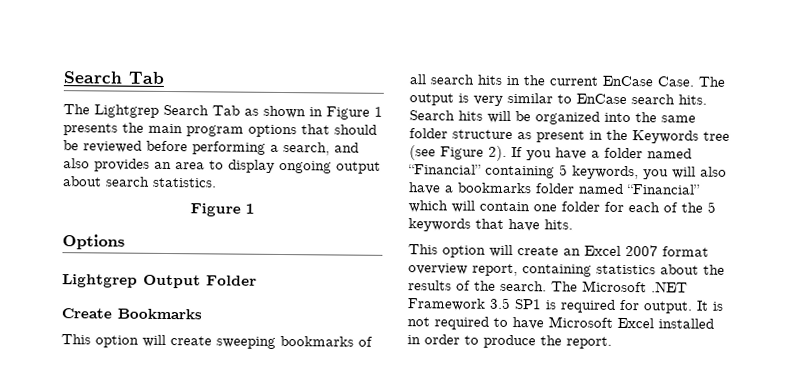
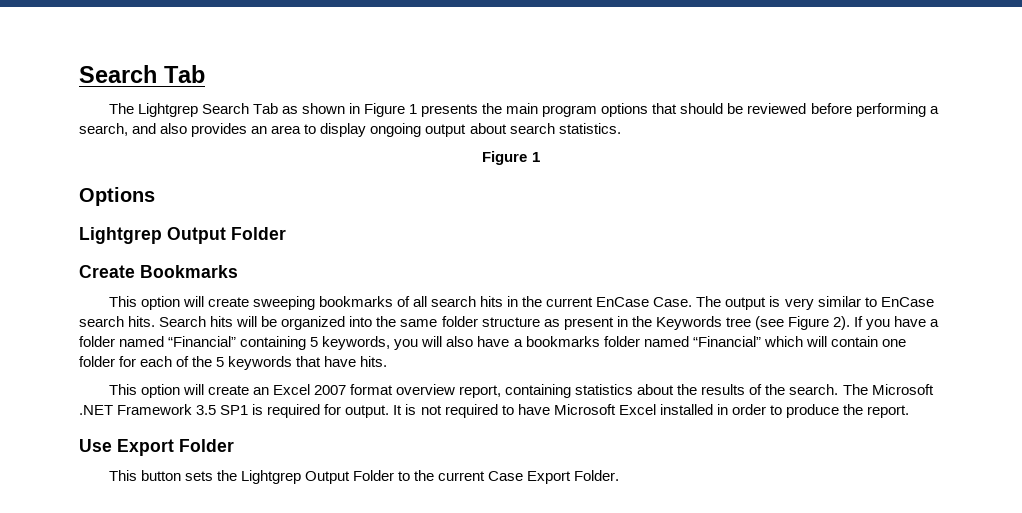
+ Use Export Folder
+ This button sets the Lightgrep Output Folder to the current Case Export Folder.

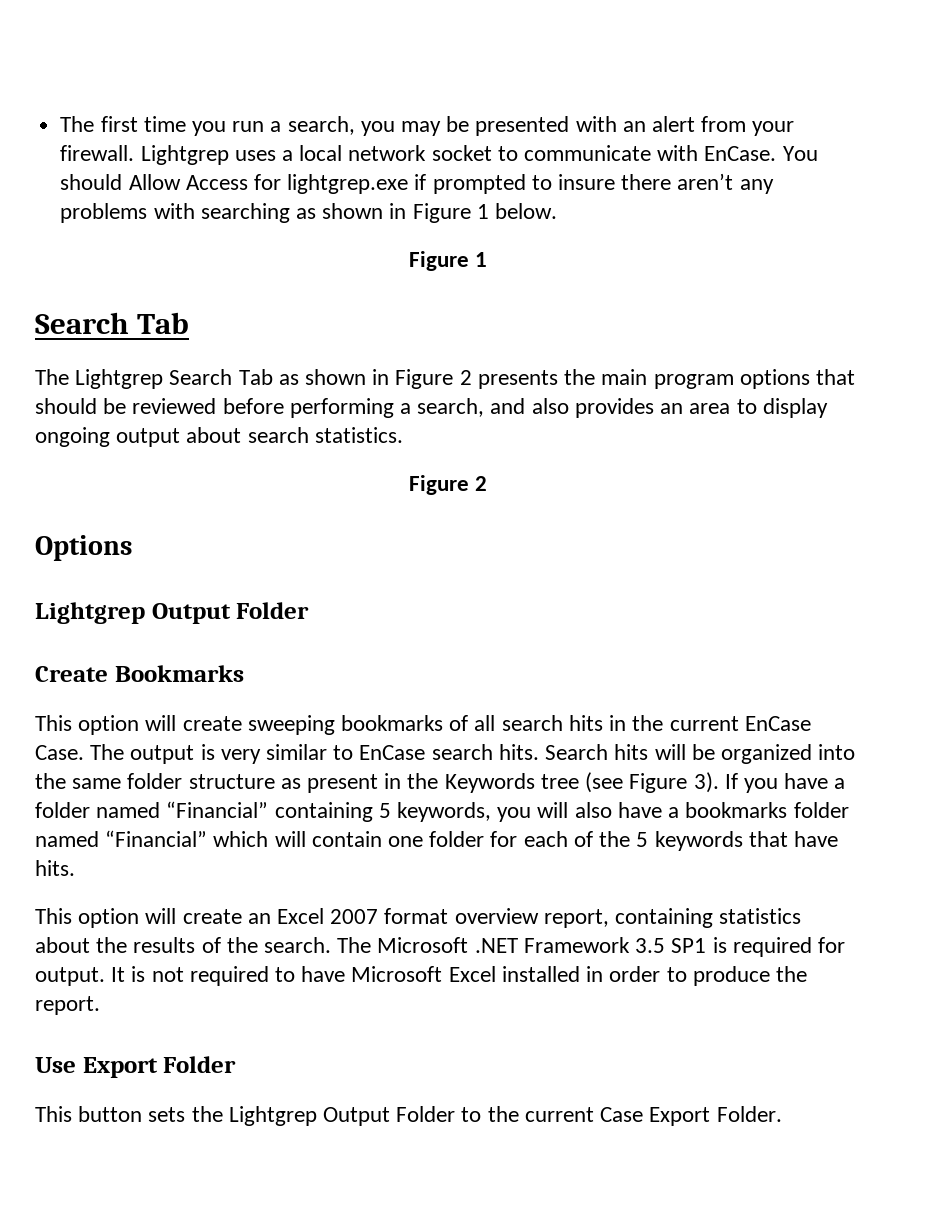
+ The first time you run a search, you may be presented with an alert from your firewall. Lightgrep uses a local network socket to communicate with EnCase. You should Allow Access for lightgrep.exe if prompted to insure there aren’t any problems with searching as shown in Figure 1 below.
+ Figure 1
- The Lightgrep Search Tab as shown in Figure 1 presents the main program options that should be reviewed before performing a search, and also provides an area to display ongoing output about search statistics.
- Figure 1
+ The Lightgrep Search Tab as shown in Figure 2 presents the main program options that should be reviewed before performing a search, and also provides an area to display ongoing output about search statistics.
+ Figure 2
- Search hits will be organized into the same folder structure as present in the Keywords tree (see Figure 2).
+ Search hits will be organized into the same folder structure as present in the Keywords tree (see Figure 3).

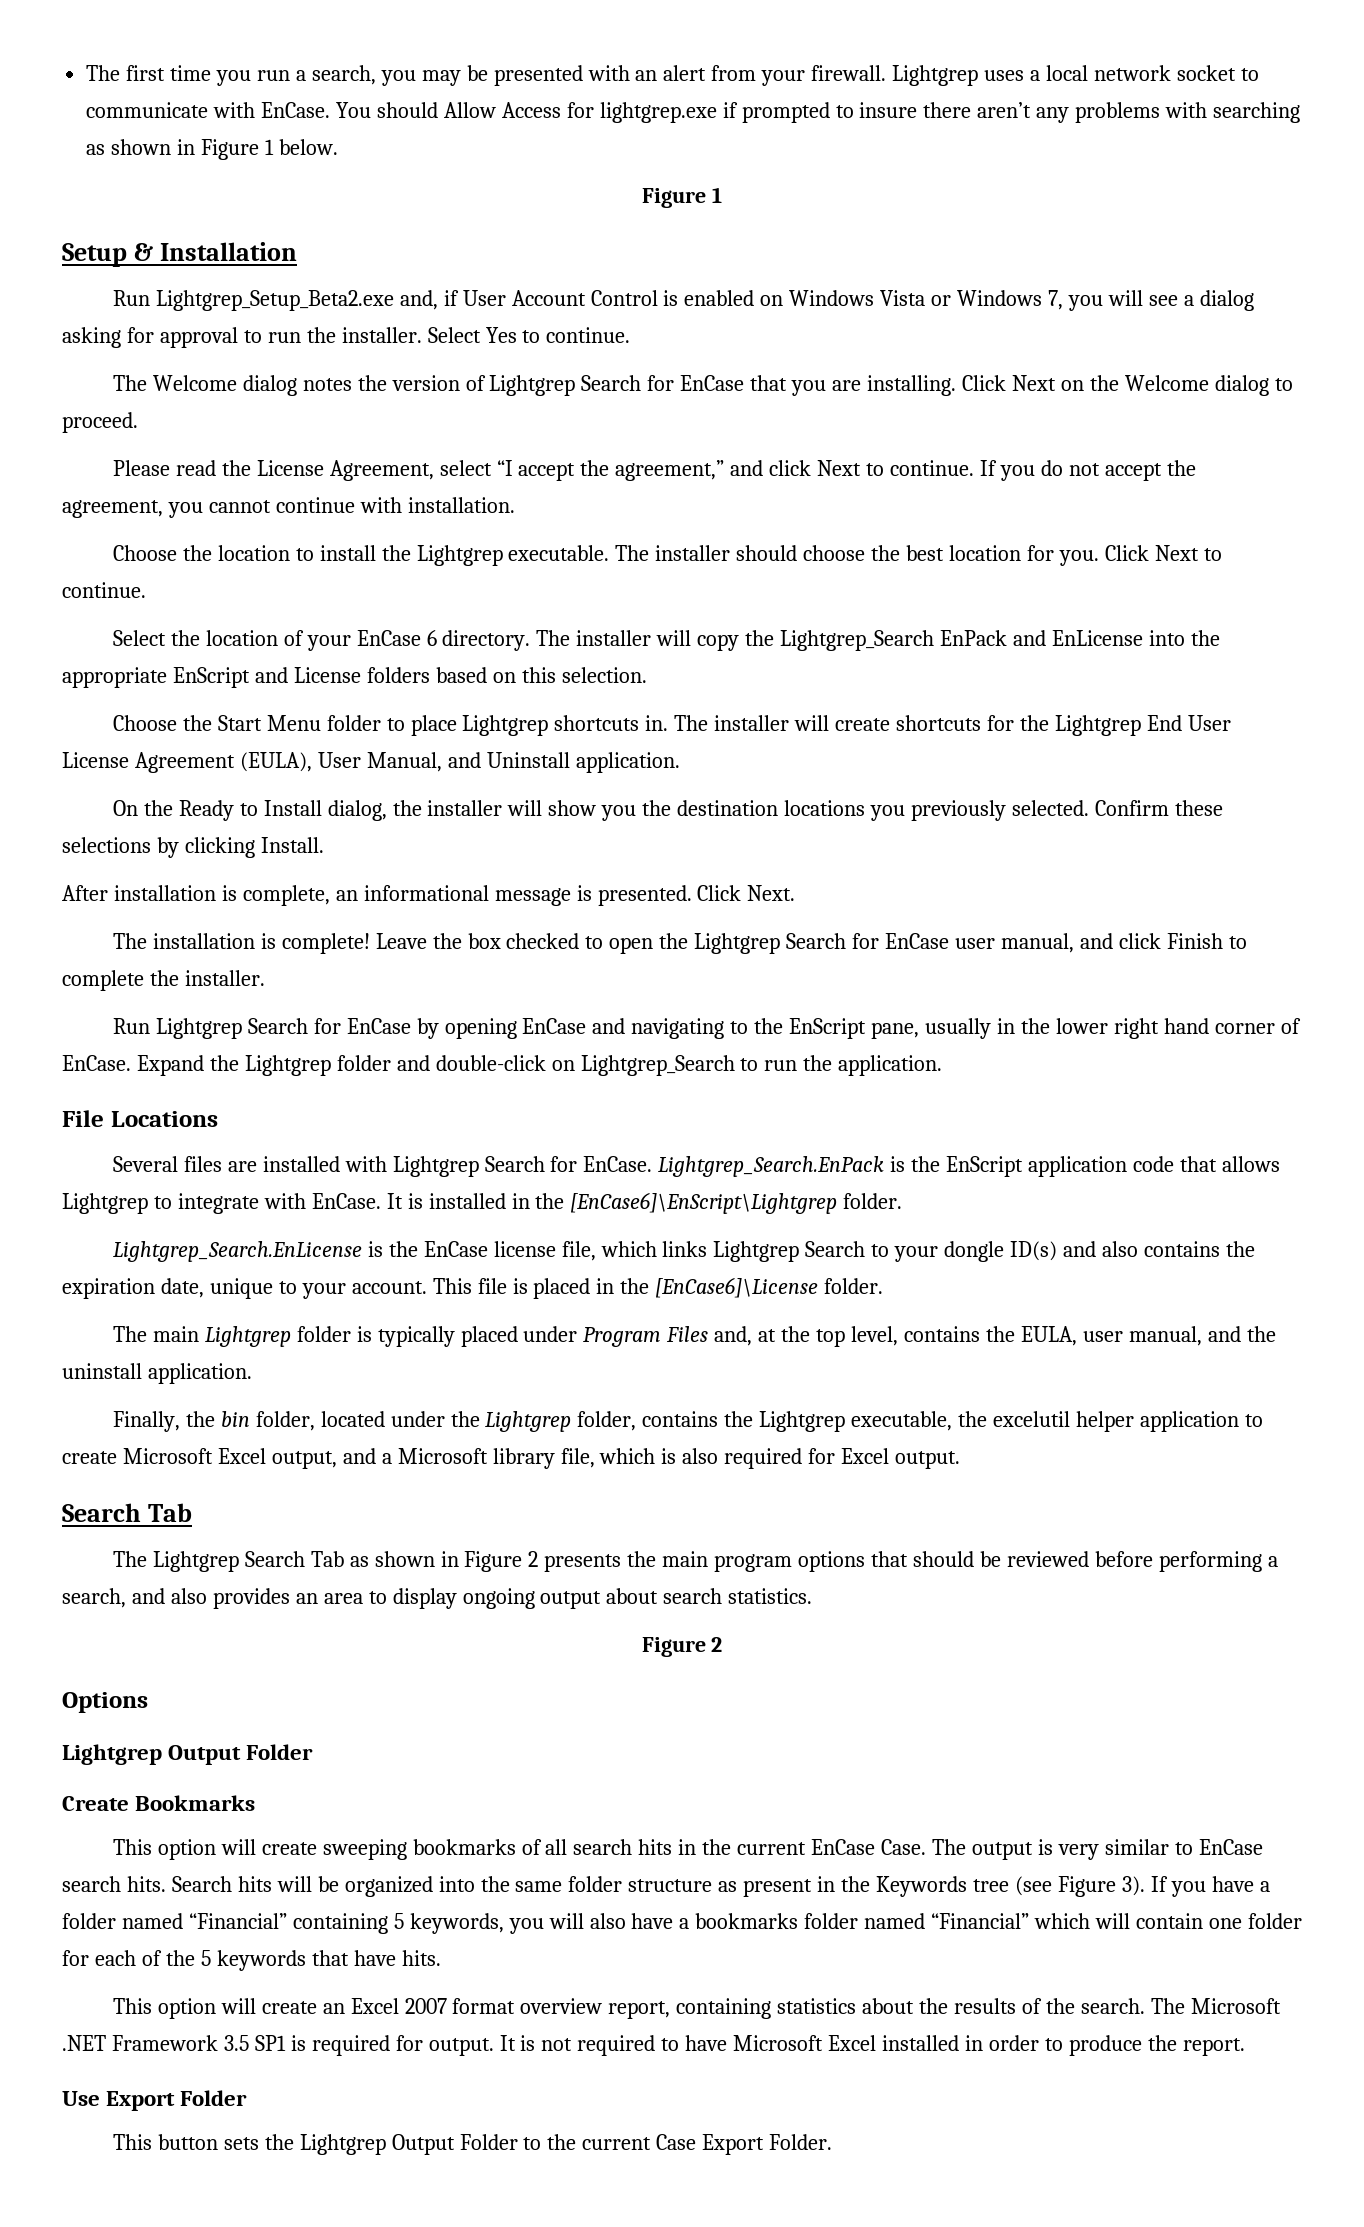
+ Setup & Installation
+ Run Lightgrep_Setup_Beta2.exe and, if User Account Control is enabled on Windows Vista or Windows 7, you will see a dialog asking for approval to run the installer. Select Yes to continue.
+ The Welcome dialog notes the version of Lightgrep Search for EnCase that you are installing. Click Next on the Welcome dialog to proceed.
+ Please read the License Agreement, select “I accept the agreement,” and click Next to continue. If you do not accept the agreement, you cannot continue with installation.
+ Choose the location to install the Lightgrep executable. The installer should choose the best location for you. Click Next to continue.
+ Select the location of your EnCase 6 directory. The installer will copy the Lightgrep_Search EnPack and EnLicense into the appropriate EnScript and License folders based on this selection.
+ Choose the Start Menu folder to place Lightgrep shortcuts in. The installer will create shortcuts for the Lightgrep End User License Agreement (EULA), User Manual, and Uninstall application.
+ On the Ready to Install dialog, the installer will show you the destination locations you previously selected. Confirm these selections by clicking Install.
+ After installation is complete, an informational message is presented. Click Next.
+ The installation is complete! Leave the box checked to open the Lightgrep Search for EnCase user manual, and click Finish to complete the installer.
+ Run Lightgrep Search for EnCase by opening EnCase and navigating to the EnScript pane, usually in the lower right hand corner of EnCase. Expand the Lightgrep folder and double-click on Lightgrep_Search to run the application.
+ File Locations
+ Several files are installed with Lightgrep Search for EnCase. Lightgrep_Search.EnPack is the EnScript application code that allows Lightgrep to integrate with EnCase. It is installed in the [EnCase6]\EnScript\Lightgrep folder.
+ Lightgrep_Search.EnLicense is the EnCase license file, which links Lightgrep Search to your dongle ID(s) and also contains the expiration date, unique to your account. This file is placed in the [EnCase6]\License folder.
+ The main Lightgrep folder is typically placed under Program Files and, at the top level, contains the EULA, user manual, and the uninstall application.
+ Finally, the bin folder, located under the Lightgrep folder, contains the Lightgrep executable, the excelutil helper application to create Microsoft Excel output, and a Microsoft library file, which is also required for Excel output.

